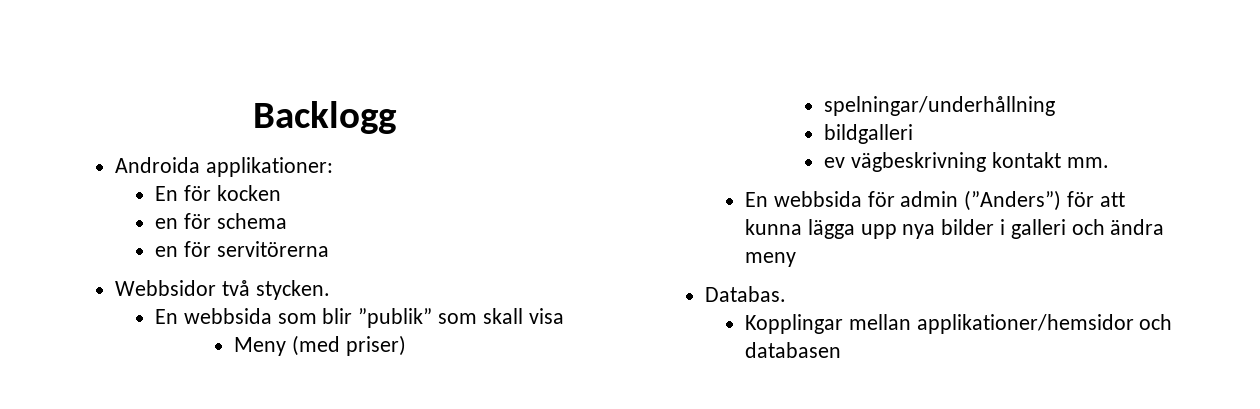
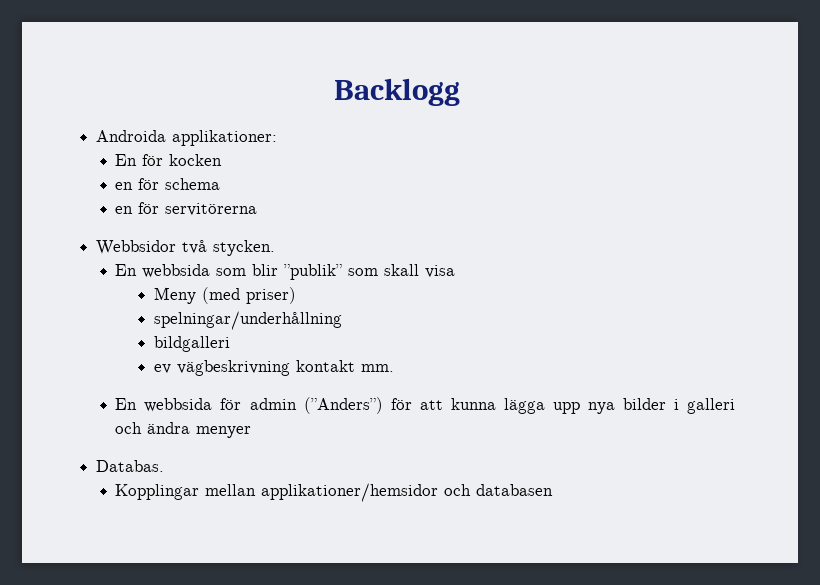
- En webbsida för admin (”Anders”) för att kunna lägga upp nya bilder i galleri och ändra meny
+ En webbsida för admin (”Anders”) för att kunna lägga upp nya bilder i galleri och ändra menyer

